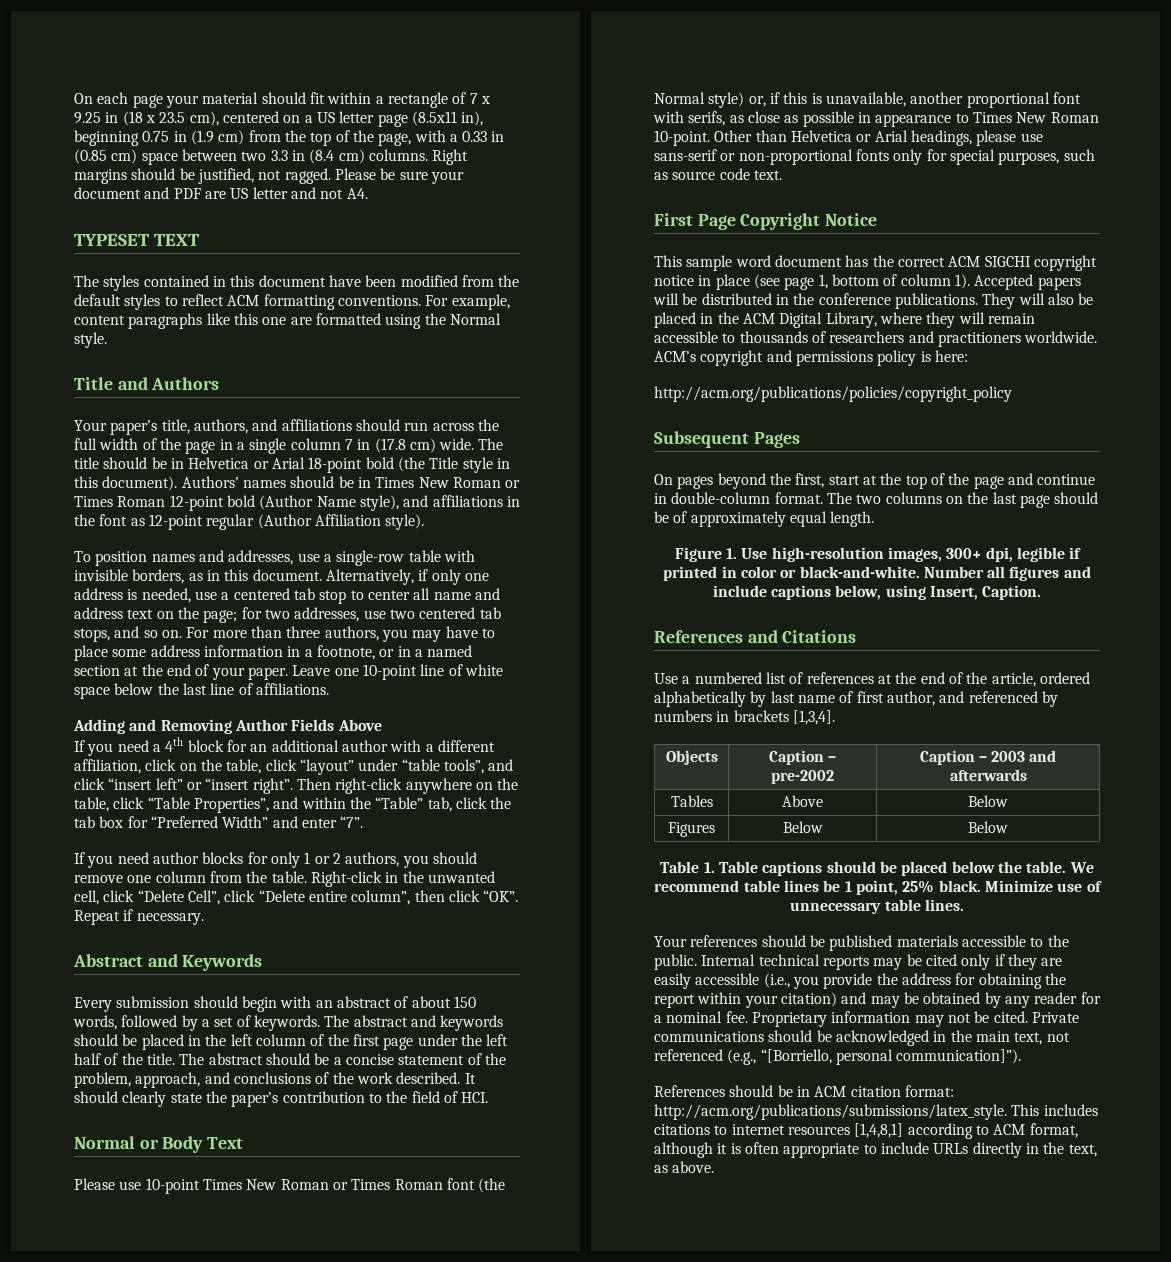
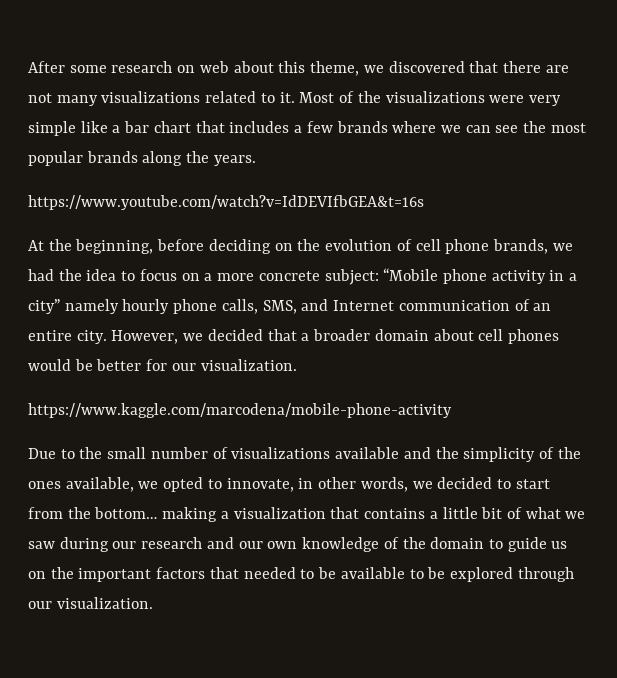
- On each page your material should fit within a rectangle of 7 x 9.25 in (18 x 23.5 cm), centered on a US letter page (8.5x11 in), beginning 0.75 in (1.9 cm) from the top of the page, with a 0.33 in (0.85 cm) space between two 3.3 in (8.4 cm) columns. Right margins should be justified, not ragged. Please be sure your document and PDF are US letter and not A4.
- TYPESET TEXT
- The styles contained in this document have been modified from the default styles to reflect ACM formatting conventions. For example, content paragraphs like this one are formatted using the Normal style.
- Title and Authors
- Your paper’s title, authors, and affiliations should run across the full width of the page in a single column 7 in (17.8 cm) wide. The title should be in Helvetica or Arial 18-point bold (the Title style in this document). Authors’ names should be in Times New Roman or Times Roman 12-point bold (Author Name style), and affiliations in the font as 12-point regular (Author Affiliation style).
- To position names and addresses, use a single-row table with invisible borders, as in this document. Alternatively, if only one address is needed, use a centered tab stop to center all name and address text on the page; for two addresses, use two centered tab stops, and so on. For more than three authors, you may have to place some address information in a footnote, or in a named section at the end of your paper. Leave one 10-point line of white space below the last line of affiliations.
- Adding and Removing Author Fields Above
- If you need a 4th block for an additional author with a different affiliation, click on the table, click “layout” under “table tools”, and click “insert left” or “insert right”. Then right-click anywhere on the table, click “Table Properties”, and within the “Table” tab, click the tab box for “Preferred Width” and enter “7”.
- If you need author blocks for only 1 or 2 authors, you should remove one column from the table. Right-click in the unwanted cell, click “Delete Cell”, click “Delete entire column”, then click “OK”. Repeat if necessary.
- Abstract and Keywords
- Every submission should begin with an abstract of about 150 words, followed by a set of keywords. The abstract and keywords should be placed in the left column of the first page under the left half of the title. The abstract should be a concise statement of the problem, approach, and conclusions of the work described. It should clearly state the paper’s contribution to the field of HCI.
- Normal or Body Text
- Please use 10-point Times New Roman or Times Roman font (the Normal style) or, if this is unavailable, another proportional font with serifs, as close as possible in appearance to Times New Roman 10-point. Other than Helvetica or Arial headings, please use sans-serif or non-proportional fonts only for special purposes, such as source code text.
- First Page Copyright Notice
- This sample word document has the correct ACM SIGCHI copyright notice in place (see page 1, bottom of column 1). Accepted papers will be distributed in the conference publications. They will also be placed in the ACM Digital Library, where they will remain accessible to thousands of researchers and practitioners worldwide. ACM’s copyright and permissions policy is here:
- http://acm.org/publications/policies/copyright_policy
- Subsequent Pages
- On pages beyond the first, start at the top of the page and continue in double-column format. The two columns on the last page should be of approximately equal length.
- Figure 1. Use high-resolution images, 300+ dpi, legible if printed in color or black-and-white. Number all figures and include captions below, using Insert, Caption.
- References and Citations
- Use a numbered list of references at the end of the article, ordered alphabetically by last name of first author, and referenced by numbers in brackets [1,3,4].
- Objects | Caption – pre-2002 | Caption – 2003 and afterwards
- Tables | Above | Below
- Figures | Below | Below
- Table 1. Table captions should be placed below the table. We recommend table lines be 1 point, 25% black. Minimize use of unnecessary table lines.
- Your references should be published materials accessible to the public. Internal technical reports may be cited only if they are easily accessible (i.e., you provide the address for obtaining the report within your citation) and may be obtained by any reader for a nominal fee. Proprietary information may not be cited. Private communications should be acknowledged in the main text, not referenced (e.g., “[Borriello, personal communication]”).
- References should be in ACM citation format: http://acm.org/publications/submissions/latex_style. This includes citations to internet resources [1,4,8,1] according to ACM format, although it is often appropriate to include URLs directly in the text, as above.
+ After some research on web about this theme, we discovered that there are not many visualizations related to it. Most of the visualizations were very simple like a bar chart that includes a few brands where we can see the most popular brands along the years.
+ https://www.youtube.com/watch?v=IdDEVIfbGEA&t=16s
+ At the beginning, before deciding on the evolution of cell phone brands, we had the idea to focus on a more concrete subject: “Mobile phone activity in a city” namely hourly phone calls, SMS, and Internet communication of an entire city. However, we decided that a broader domain about cell phones would be better for our visualization.
+ https://www.kaggle.com/marcodena/mobile-phone-activity
+ Due to the small number of visualizations available and the simplicity of the ones available, we opted to innovate, in other words, we decided to start from the bottom… making a visualization that contains a little bit of what we saw during our research and our own knowledge of the domain to guide us on the important factors that needed to be available to be explored through our visualization.

